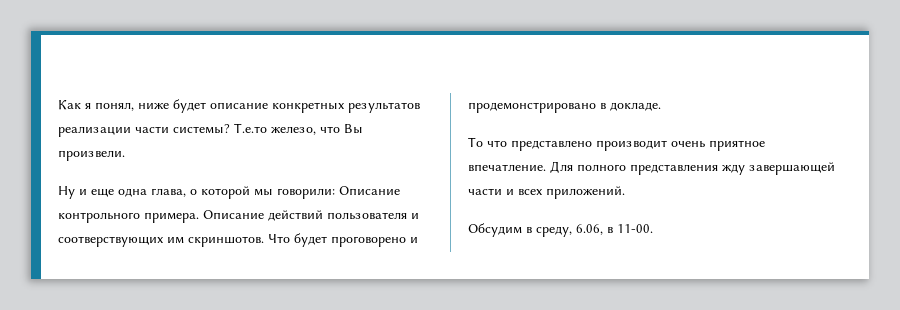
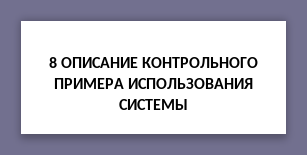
- Как я понял, ниже будет описание конкретных результатов реализации части системы? Т.е.то железо, что Вы произвели.
- Ну и еще одна глава, о которой мы говорили: Описание контрольного примера. Описание действий пользователя и соотверствующих им скриншотов. Что будет проговорено и продемонстрировано в докладе.
- То что представлено производит очень приятное впечатление. Для полного представления жду завершающей части и всех приложений.
- Обсудим в среду, 6.06, в 11-00.
+ 8 ОПИСАНИЕ КОНТРОЛЬНОГО ПРИМЕРА ИСПОЛЬЗОВАНИЯ СИСТЕМЫ

